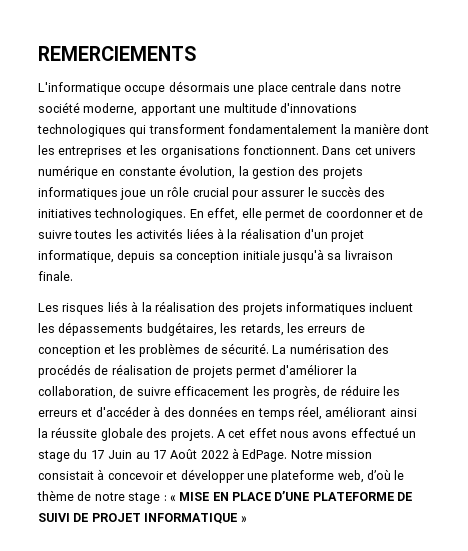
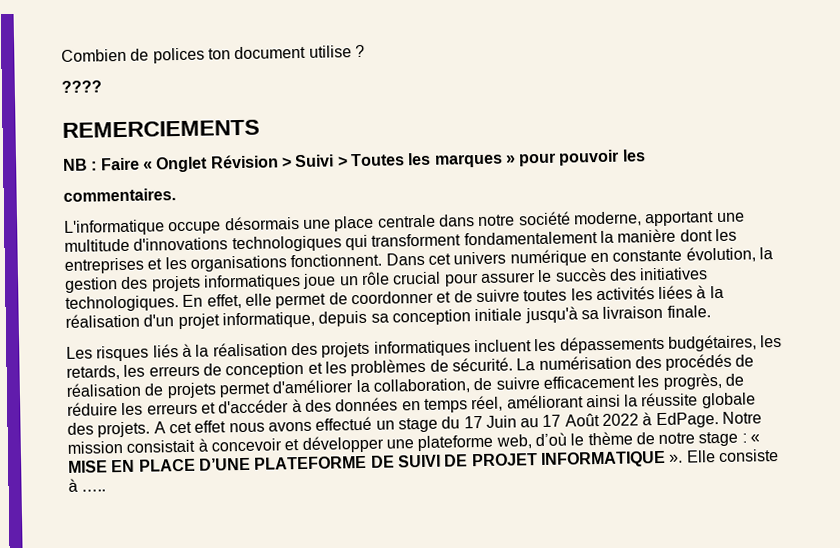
+ Combien de polices ton document utilise ?
+ ????
  REMERCIEMENTS
+ NB : Faire « Onglet Révision > Suivi > Toutes les marques » pour pouvoir les
+ commentaires.
- Notre mission consistait à concevoir et développer une plateforme web, d’où le thème de notre stage : « MISE EN PLACE D’UNE PLATEFORME DE SUIVI DE PROJET INFORMATIQUE »
+ Notre mission consistait à concevoir et développer une plateforme web, d’où le thème de notre stage : « MISE EN PLACE D’UNE PLATEFORME DE SUIVI DE PROJET INFORMATIQUE ». Elle consiste à …..

